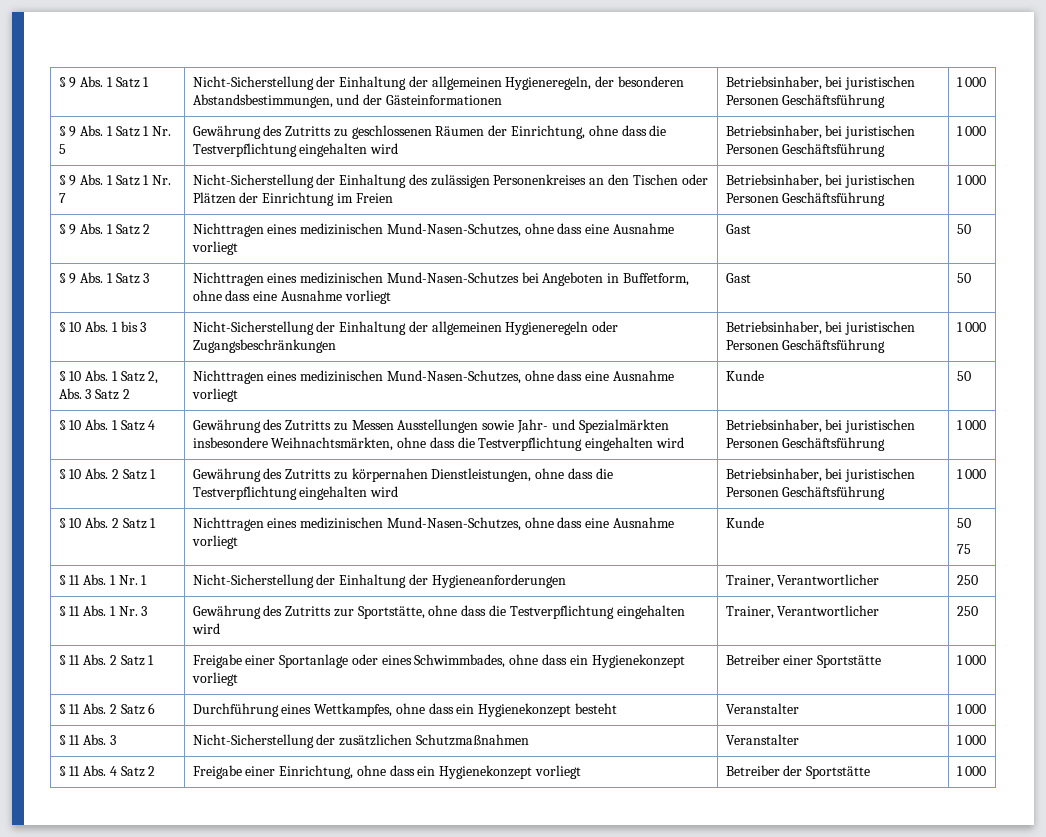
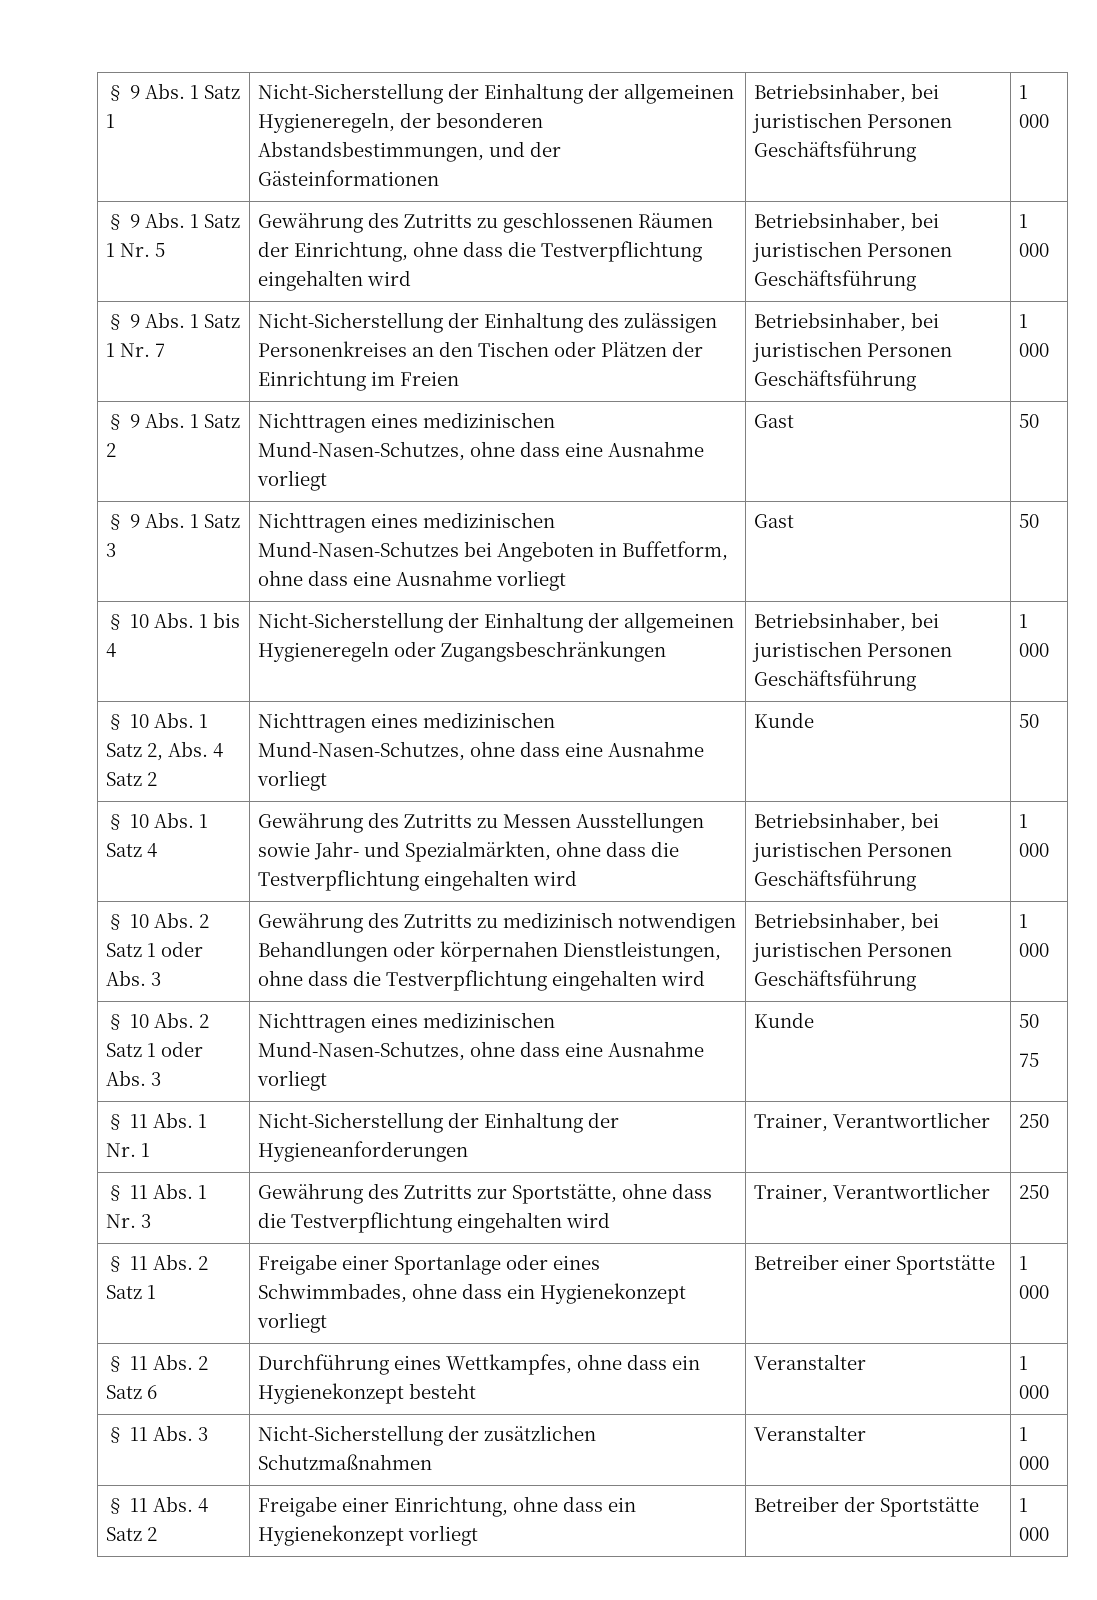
- § 10 Abs. 1 bis 3 | Nicht-Sicherstellung der Einhaltung der allgemeinen Hygieneregeln oder Zugangsbeschränkungen | Betriebsinhaber, bei juristischen Personen Geschäftsführung | 1 000
+ § 10 Abs. 1 bis 4 | Nicht-Sicherstellung der Einhaltung der allgemeinen Hygieneregeln oder Zugangsbeschränkungen | Betriebsinhaber, bei juristischen Personen Geschäftsführung | 1 000
- § 10 Abs. 1 Satz 2, Abs. 3 Satz 2 | Nichttragen eines medizinischen Mund-Nasen-Schutzes, ohne dass eine Ausnahme vorliegt | Kunde | 50
+ § 10 Abs. 1 Satz 2, Abs. 4 Satz 2 | Nichttragen eines medizinischen Mund-Nasen-Schutzes, ohne dass eine Ausnahme vorliegt | Kunde | 50
- § 10 Abs. 1 Satz 4 | Gewährung des Zutritts zu Messen Ausstellungen sowie Jahr- und Spezialmärkten insbesondere Weihnachtsmärkten, ohne dass die Testverpflichtung eingehalten wird | Betriebsinhaber, bei juristischen Personen Geschäftsführung | 1 000
+ § 10 Abs. 1 Satz 4 | Gewährung des Zutritts zu Messen Ausstellungen sowie Jahr- und Spezialmärkten, ohne dass die Testverpflichtung eingehalten wird | Betriebsinhaber, bei juristischen Personen Geschäftsführung | 1 000
- § 10 Abs. 2 Satz 1 | Gewährung des Zutritts zu körpernahen Dienstleistungen, ohne dass die Testverpflichtung eingehalten wird | Betriebsinhaber, bei juristischen Personen Geschäftsführung | 1 000
+ § 10 Abs. 2 Satz 1 oder Abs. 3 | Gewährung des Zutritts zu medizinisch notwendigen Behandlungen oder körpernahen Dienstleistungen, ohne dass die Testverpflichtung eingehalten wird | Betriebsinhaber, bei juristischen Personen Geschäftsführung | 1 000
- § 10 Abs. 2 Satz 1 | Nichttragen eines medizinischen Mund-Nasen-Schutzes, ohne dass eine Ausnahme vorliegt | Kunde | 50
+ § 10 Abs. 2 Satz 1 oder Abs. 3 | Nichttragen eines medizinischen Mund-Nasen-Schutzes, ohne dass eine Ausnahme vorliegt | Kunde | 50

